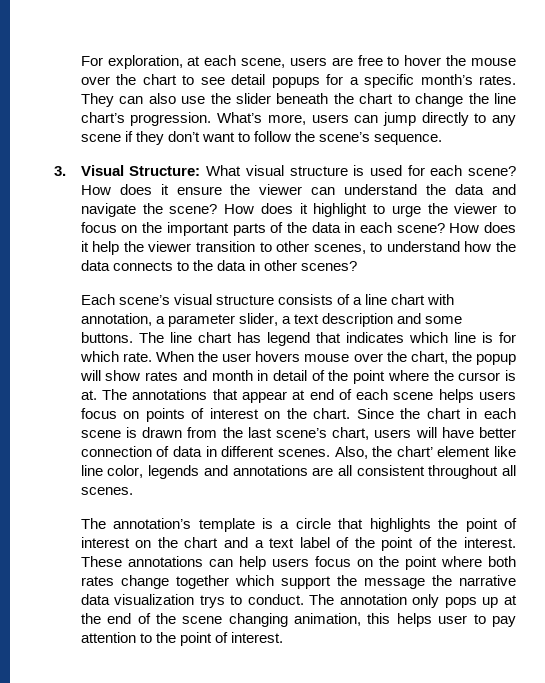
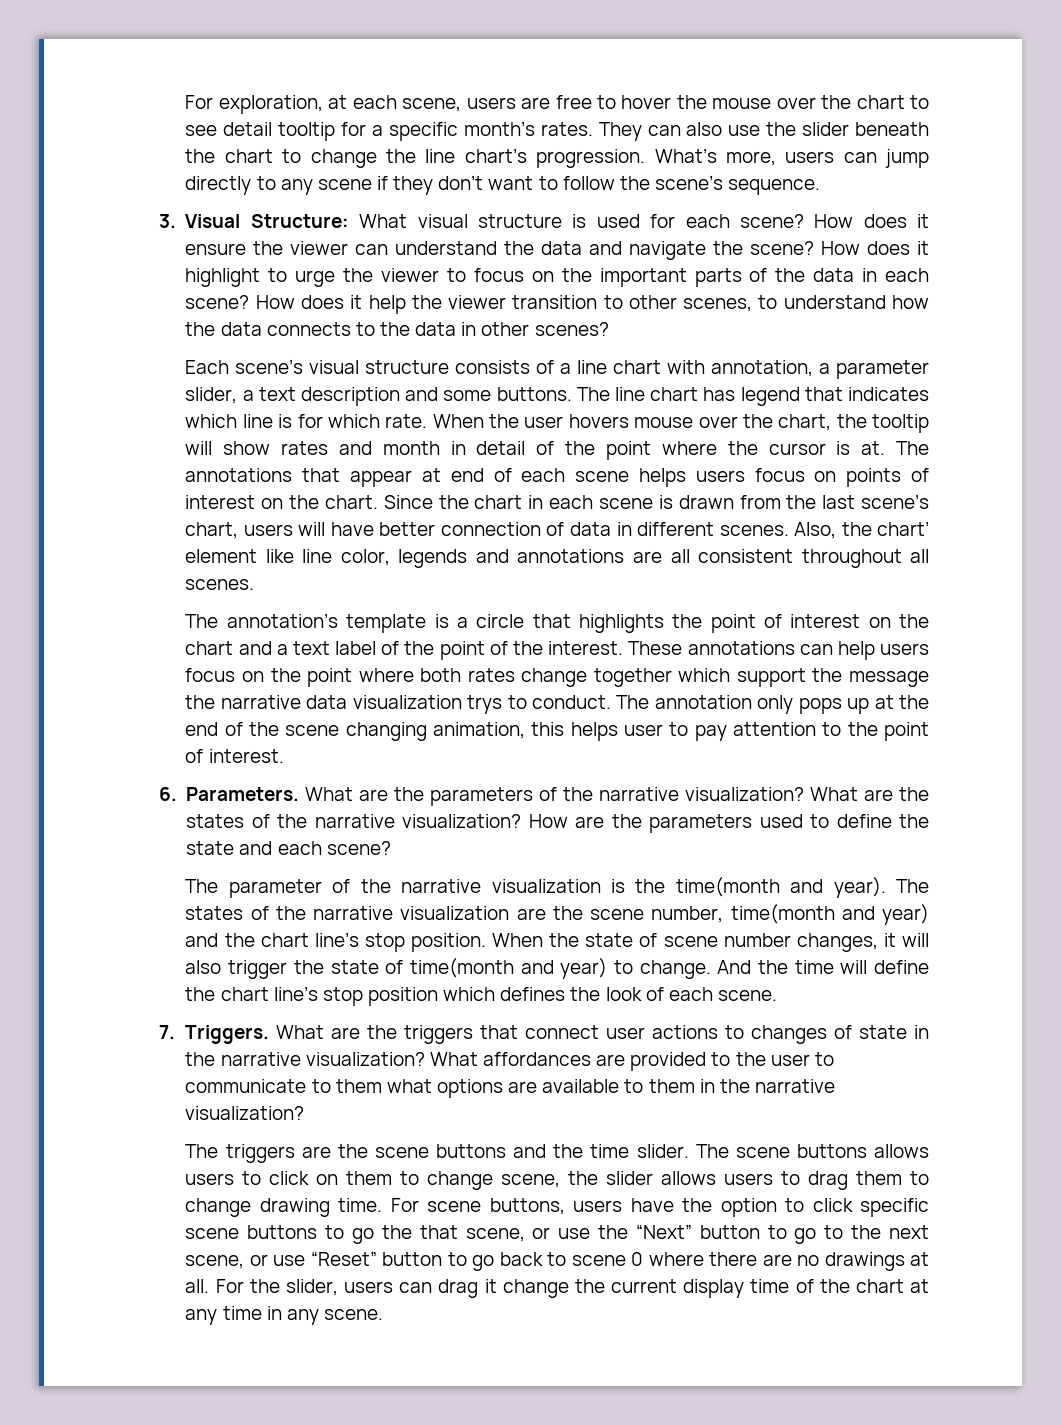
- For exploration, at each scene, users are free to hover the mouse over the chart to see detail popups for a specific month’s rates.
+ For exploration, at each scene, users are free to hover the mouse over the chart to see detail tooltip for a specific month’s rates.
- When the user hovers mouse over the chart, the popup will show rates and month in detail of the point where the cursor is at.
+ When the user hovers mouse over the chart, the tooltip will show rates and month in detail of the point where the cursor is at.
+ 6. Parameters. What are the parameters of the narrative visualization? What are the states of the narrative visualization? How are the parameters used to define the state and each scene?
+ The parameter of the narrative visualization is the time(month and year). The states of the narrative visualization are the scene number, time(month and year) and the chart line’s stop position. When the state of scene number changes, it will also trigger the state of time(month and year) to change. And the time will define the chart line’s stop position which defines the look of each scene.
+ 7. Triggers. What are the triggers that connect user actions to changes of state in the narrative visualization? What affordances are provided to the user to communicate to them what options are available to them in the narrative visualization?
+ The triggers are the scene buttons and the time slider. The scene buttons allows users to click on them to change scene, the slider allows users to drag them to change drawing time. For scene buttons, users have the option to click specific scene buttons to go the that scene, or use the “Next” button to go to the next scene, or use “Reset” button to go back to scene 0 where there are no drawings at all. For the slider, users can drag it change the current display time of the chart at any time in any scene.

